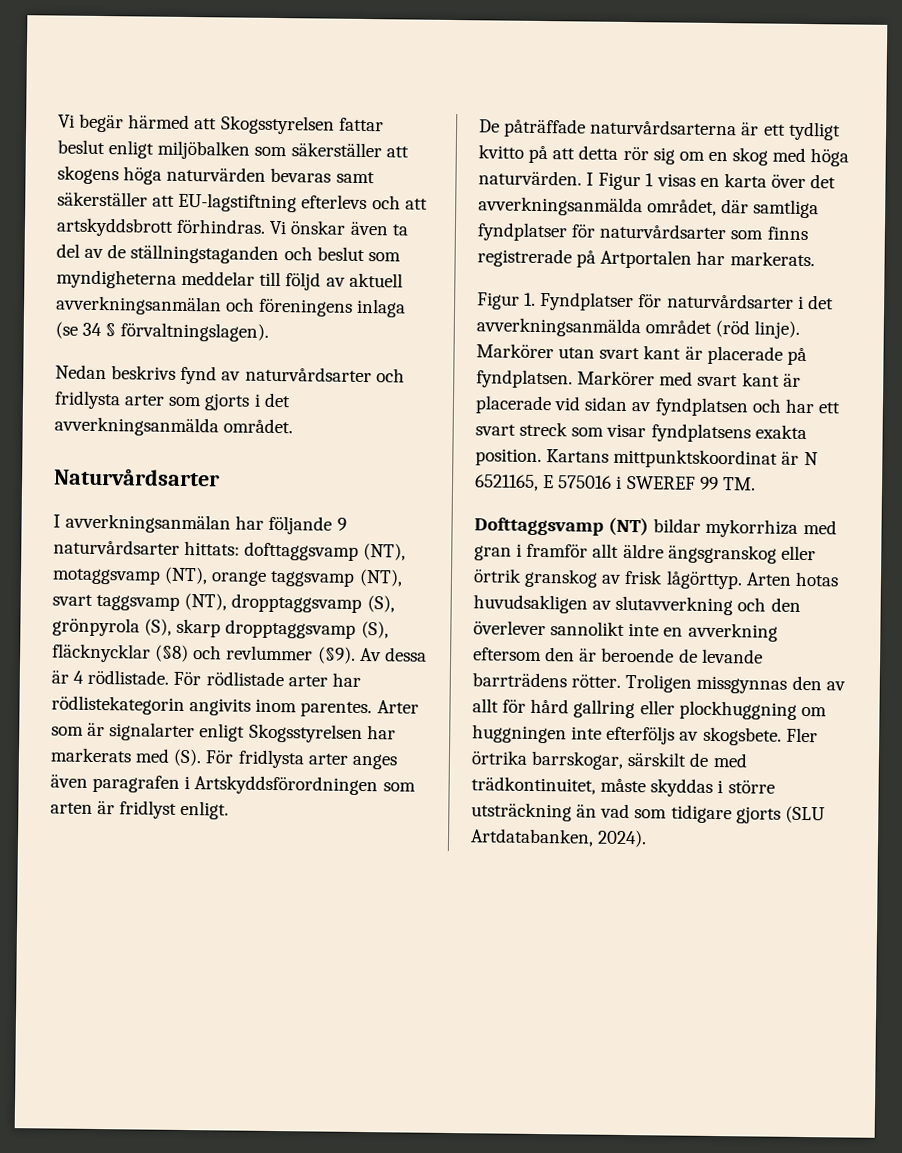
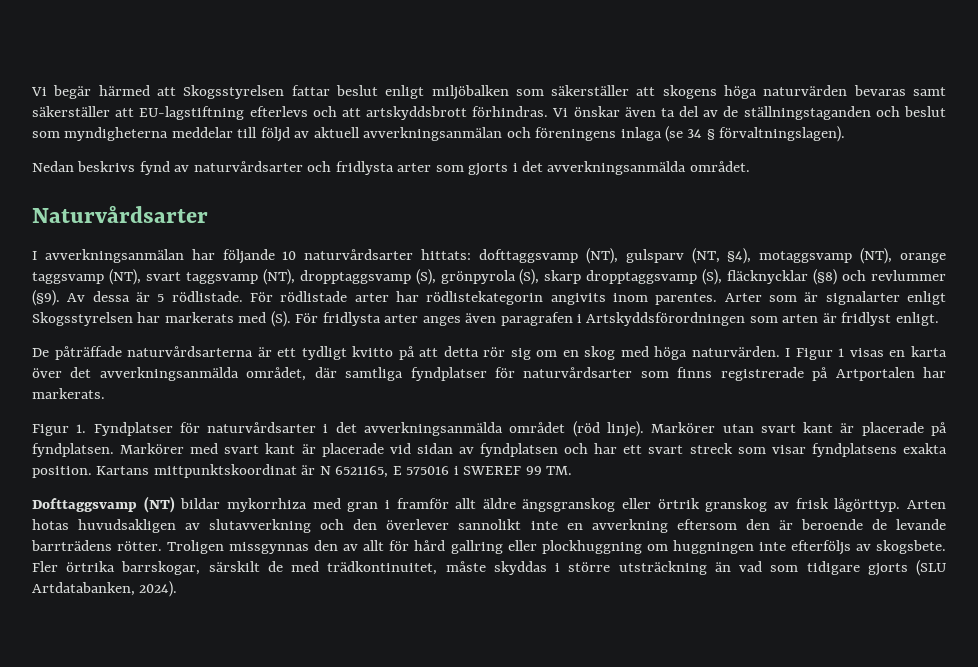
- I avverkningsanmälan har följande 9 naturvårdsarter hittats: dofttaggsvamp (NT), motaggsvamp (NT), orange taggsvamp (NT), svart taggsvamp (NT), dropptaggsvamp (S), grönpyrola (S), skarp dropptaggsvamp (S), fläcknycklar (§8) och revlummer (§9).
+ I avverkningsanmälan har följande 10 naturvårdsarter hittats: dofttaggsvamp (NT), gulsparv (NT, §4), motaggsvamp (NT), orange taggsvamp (NT), svart taggsvamp (NT), dropptaggsvamp (S), grönpyrola (S), skarp dropptaggsvamp (S), fläcknycklar (§8) och revlummer (§9).
- Av dessa är 4 rödlistade.
+ Av dessa är 5 rödlistade.

